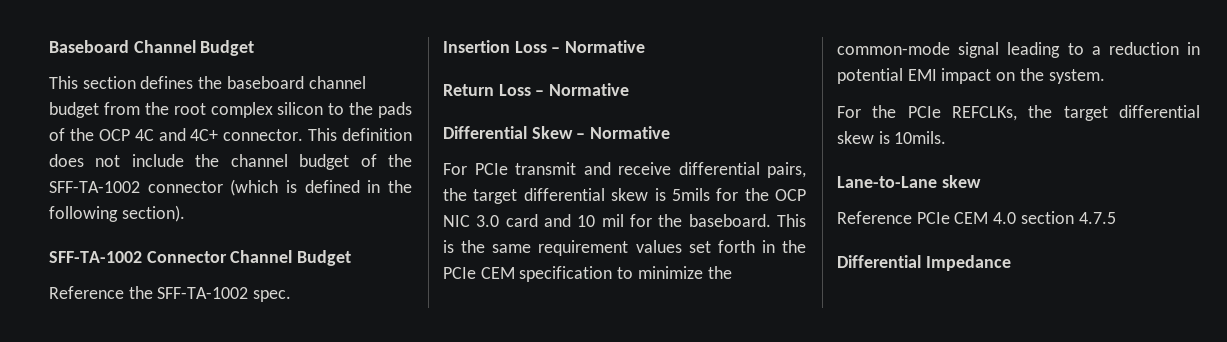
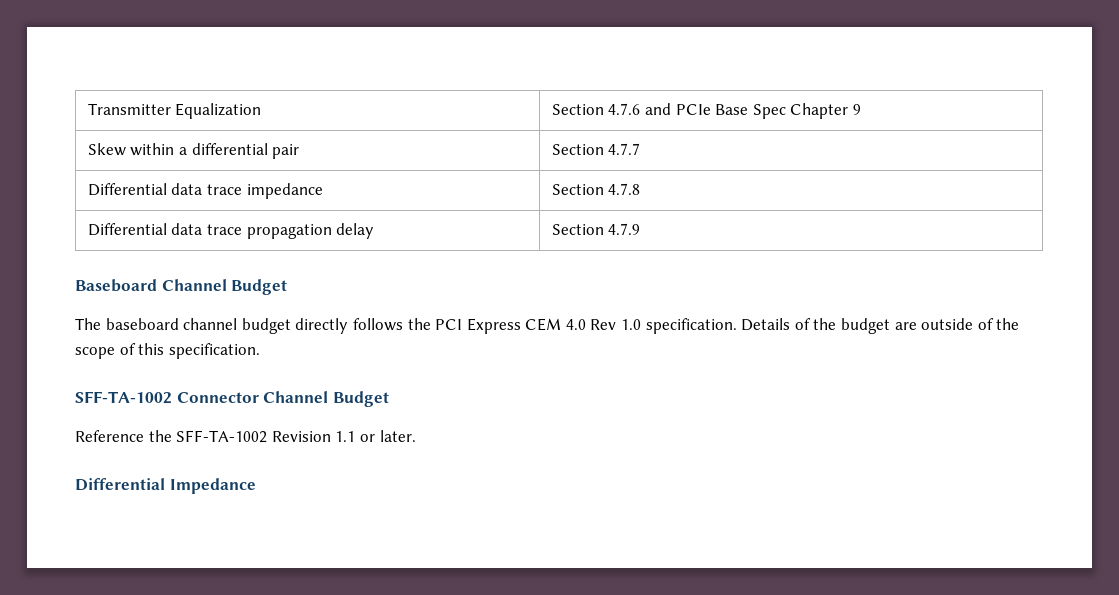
+ Transmitter Equalization | Section 4.7.6 and PCIe Base Spec Chapter 9
+ Skew within a differential pair | Section 4.7.7
+ Differential data trace impedance | Section 4.7.8
+ Differential data trace propagation delay | Section 4.7.9
  Baseboard Channel Budget
- This section defines the baseboard channel budget from the root complex silicon to the pads of the OCP 4C and 4C+ connector. This definition does not include the channel budget of the SFF-TA-1002 connector (which is defined in the following section).
+ The baseboard channel budget directly follows the PCI Express CEM 4.0 Rev 1.0 specification. Details of the budget are outside of the scope of this specification.
- Reference the SFF-TA-1002 spec.
- Insertion Loss – Normative
- Return Loss – Normative
- Differential Skew – Normative
- For PCIe transmit and receive differential pairs, the target differential skew is 5mils for the OCP NIC 3.0 card and 10 mil for the baseboard. This is the same requirement values set forth in the PCIe CEM specification to minimize the common-mode signal leading to a reduction in potential EMI impact on the system.
- For the PCIe REFCLKs, the target differential skew is 10mils.
- Lane-to-Lane skew
- Reference PCIe CEM 4.0 section 4.7.5
+ Reference the SFF-TA-1002 Revision 1.1 or later.

